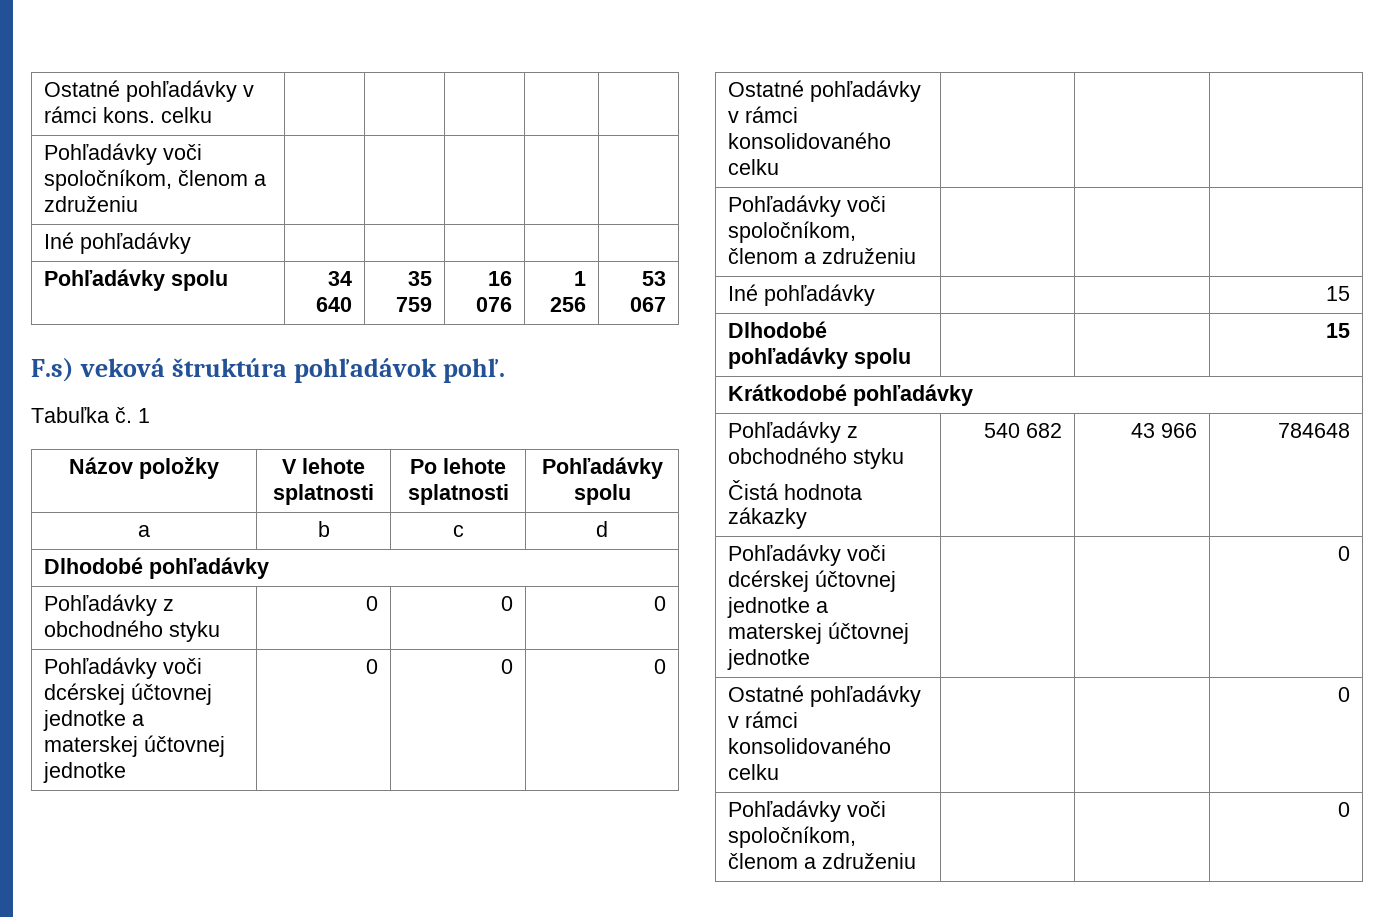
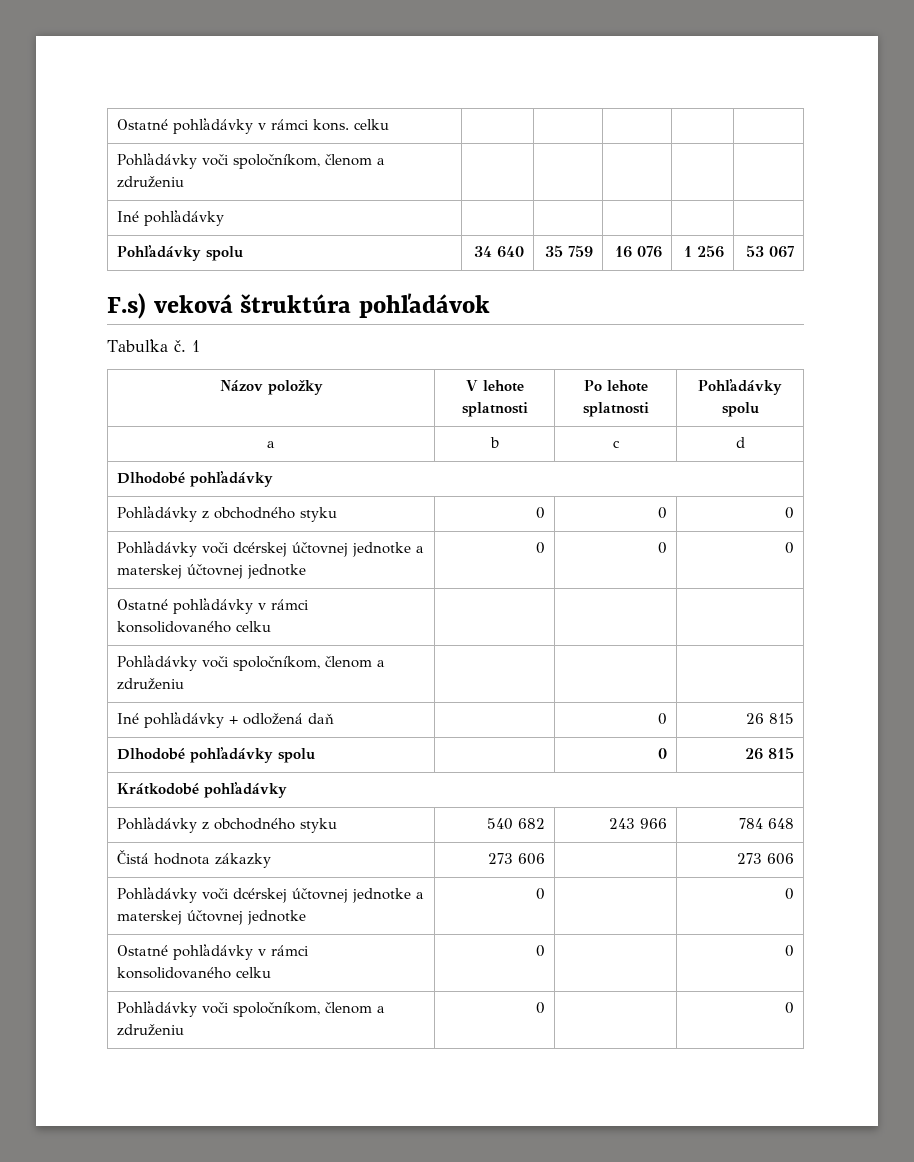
- F.s) veková štruktúra pohľadávok pohľ.
+ F.s) veková štruktúra pohľadávok
- Iné pohľadávky | | | 15
+ Iné pohľadávky + odložená daň | | 0 | 26 815
- Dlhodobé pohľadávky spolu | | | 15
+ Dlhodobé pohľadávky spolu | | 0 | 26 815
  Krátkodobé pohľadávky
- Pohľadávky z obchodného styku
- Čistá hodnota zákazky | 540 682 | 43 966 | 784648
- Pohľadávky voči dcérskej účtovnej jednotke a materskej účtovnej jednotke | | | 0
- Ostatné pohľadávky v rámci konsolidovaného celku | | | 0
+ Pohľadávky z obchodného styku | 540 682 | 243 966 | 784 648
+ Čistá hodnota zákazky | 273 606 | | 273 606
+ Pohľadávky voči dcérskej účtovnej jednotke a materskej účtovnej jednotke | 0 | | 0
+ Ostatné pohľadávky v rámci konsolidovaného celku | 0 | | 0
- Pohľadávky voči spoločníkom, členom a združeniu | | | 0
+ Pohľadávky voči spoločníkom, členom a združeniu | 0 | | 0

